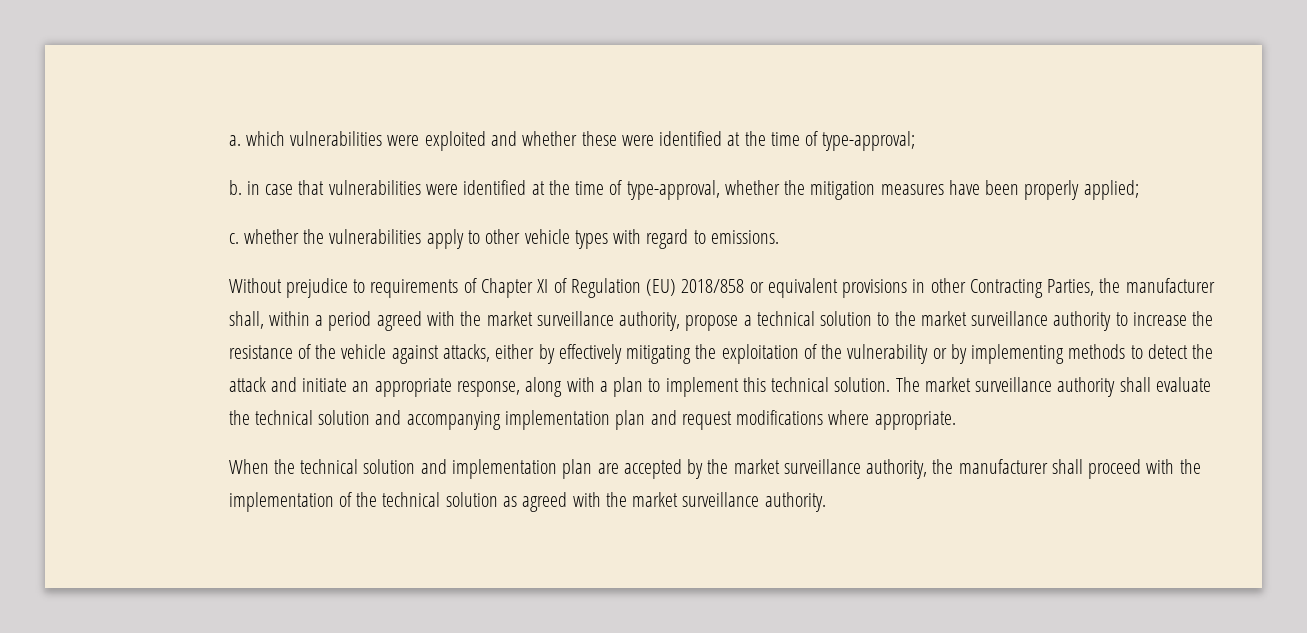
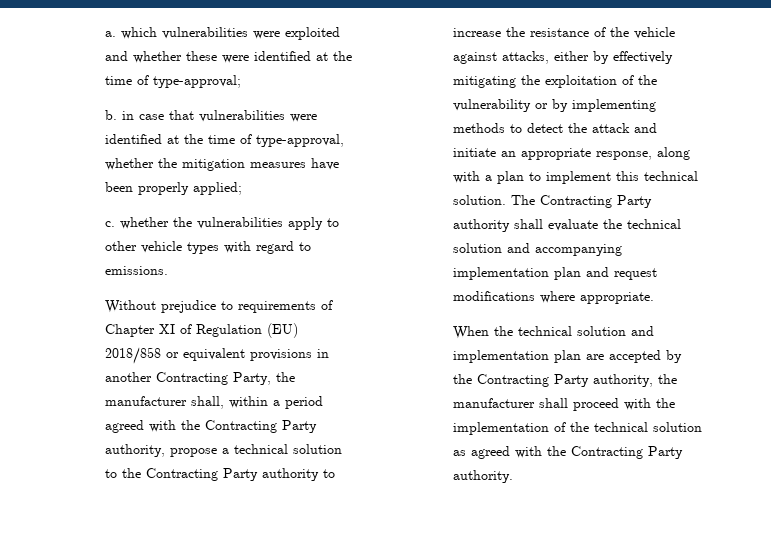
- Without prejudice to requirements of Chapter XI of Regulation (EU) 2018/858 or equivalent provisions in other Contracting Parties, the manufacturer shall, within a period agreed with the market surveillance authority, propose a technical solution to the market surveillance authority to increase the resistance of the vehicle against attacks, either by effectively mitigating the exploitation of the vulnerability or by implementing methods to detect the attack and initiate an appropriate response, along with a plan to implement this technical solution.
+ Without prejudice to requirements of Chapter XI of Regulation (EU) 2018/858 or equivalent provisions in another Contracting Party, the manufacturer shall, within a period agreed with the Contracting Party authority, propose a technical solution to the Contracting Party authority to increase the resistance of the vehicle against attacks, either by effectively mitigating the exploitation of the vulnerability or by implementing methods to detect the attack and initiate an appropriate response, along with a plan to implement this technical solution.
- The market surveillance authority shall evaluate the technical solution and accompanying implementation plan and request modifications where appropriate.
+ The Contracting Party authority shall evaluate the technical solution and accompanying implementation plan and request modifications where appropriate.
- When the technical solution and implementation plan are accepted by the market surveillance authority, the manufacturer shall proceed with the implementation of the technical solution as agreed with the market surveillance authority.
+ When the technical solution and implementation plan are accepted by the Contracting Party authority, the manufacturer shall proceed with the implementation of the technical solution as agreed with the Contracting Party authority.

